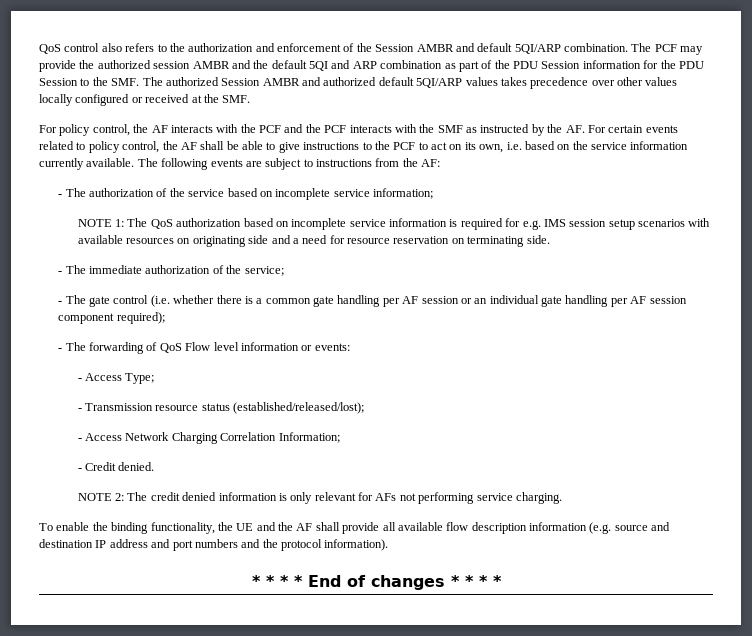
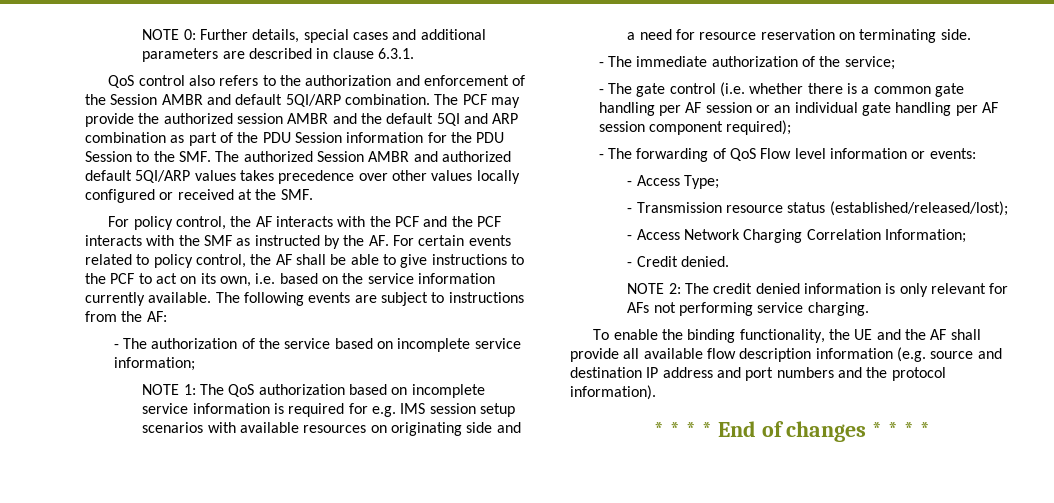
+ NOTE 0: Further details, special cases and additional parameters are described in clause 6.3.1.

